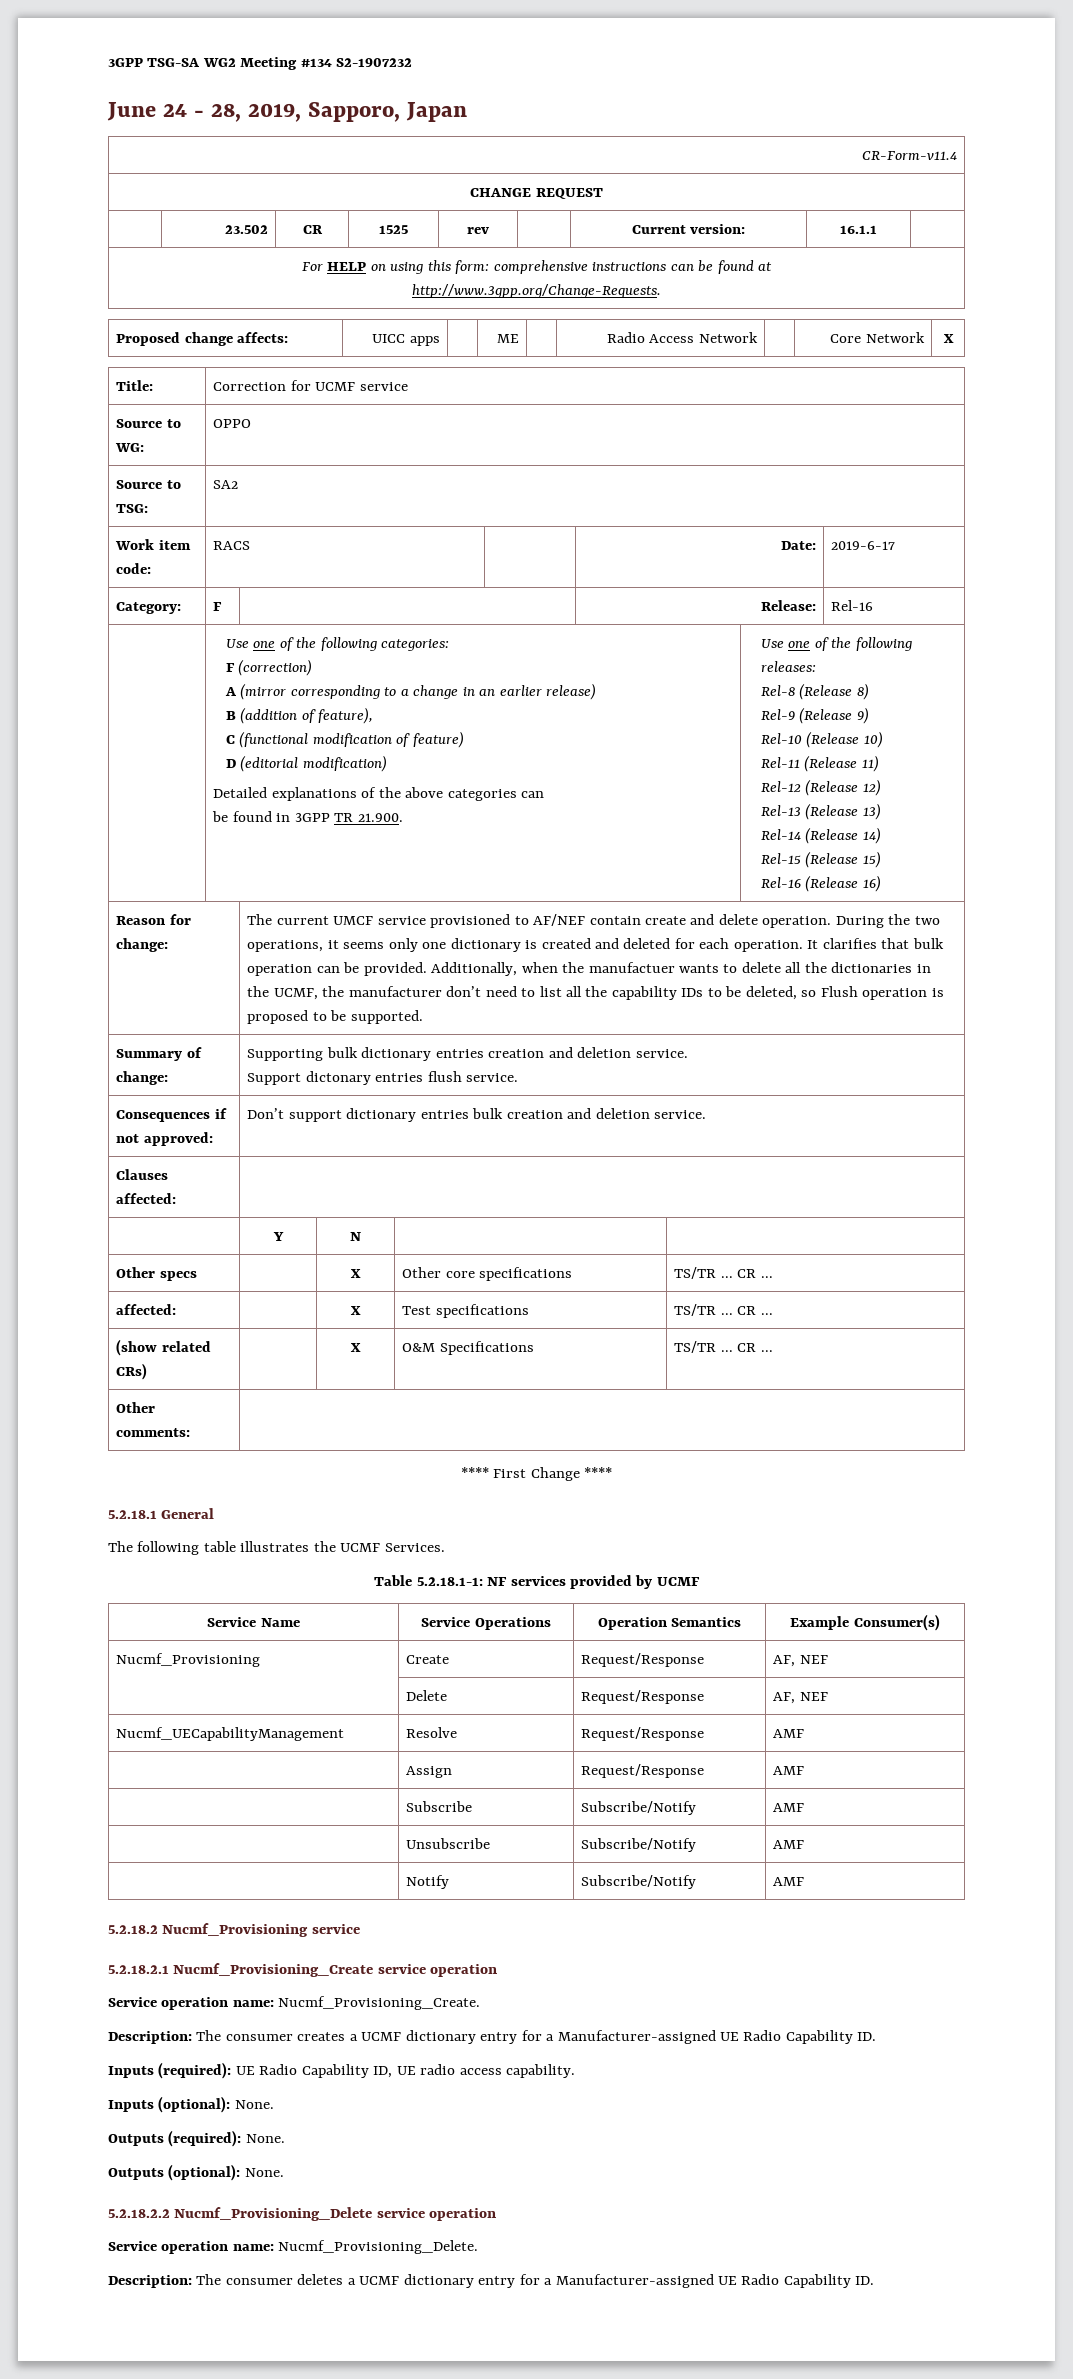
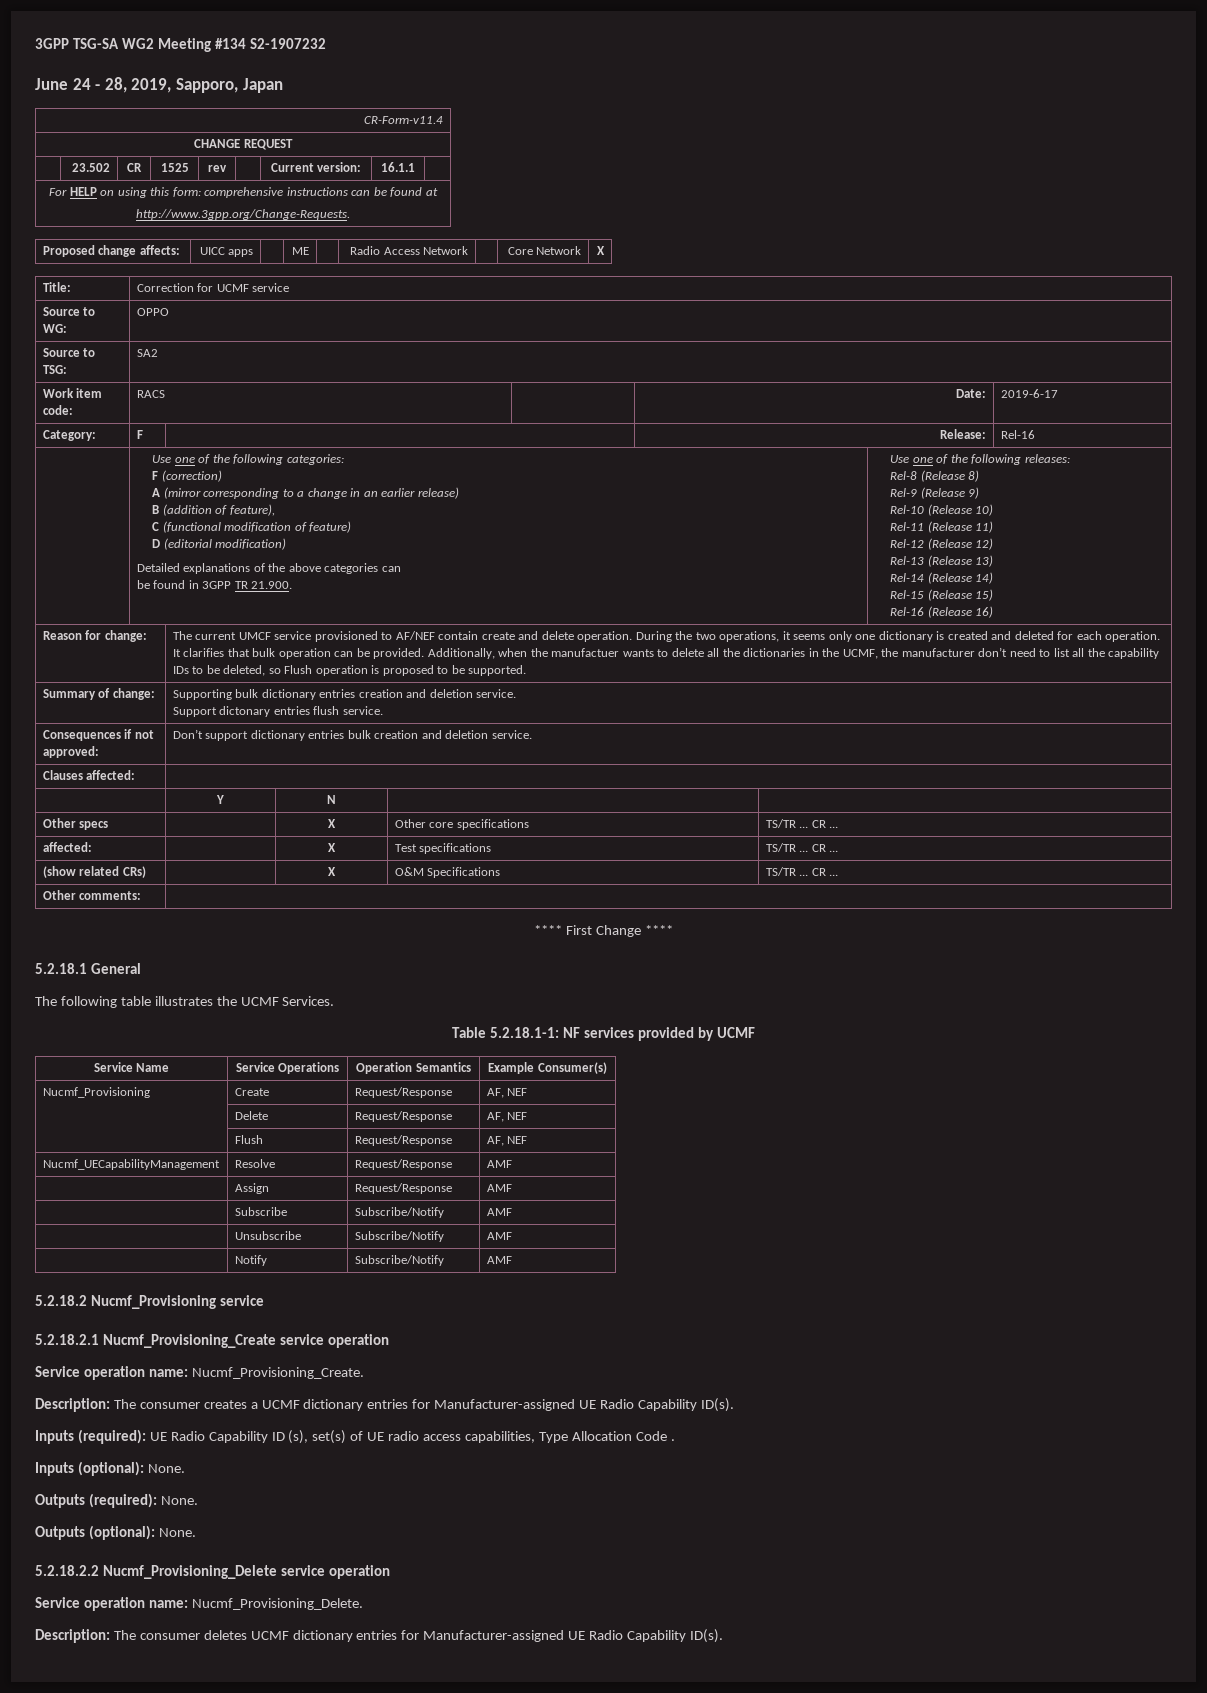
+ | Flush | Request/Response | AF, NEF
- Description: The consumer creates a UCMF dictionary entry for a Manufacturer-assigned UE Radio Capability ID.
+ Description: The consumer creates a UCMF dictionary entries for Manufacturer-assigned UE Radio Capability ID(s).
- Inputs (required): UE Radio Capability ID, UE radio access capability.
+ Inputs (required): UE Radio Capability ID (s), set(s) of UE radio access capabilities, Type Allocation Code .
- Description: The consumer deletes a UCMF dictionary entry for a Manufacturer-assigned UE Radio Capability ID.
+ Description: The consumer deletes UCMF dictionary entries for Manufacturer-assigned UE Radio Capability ID(s).

